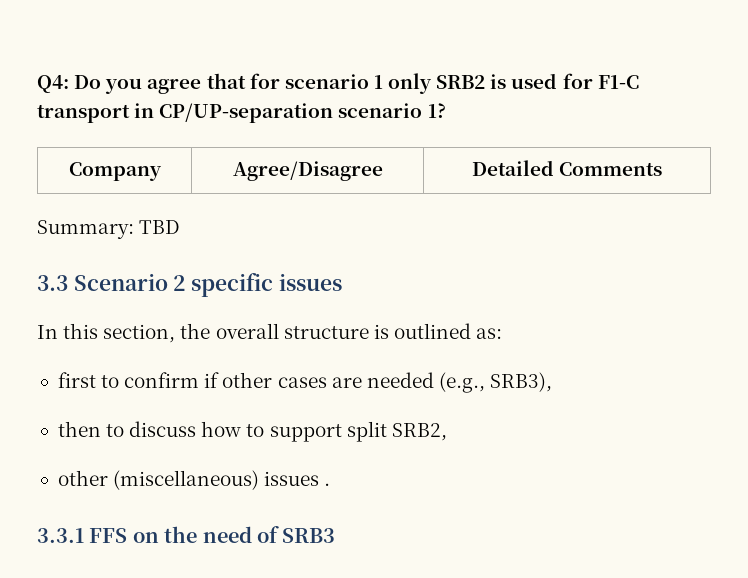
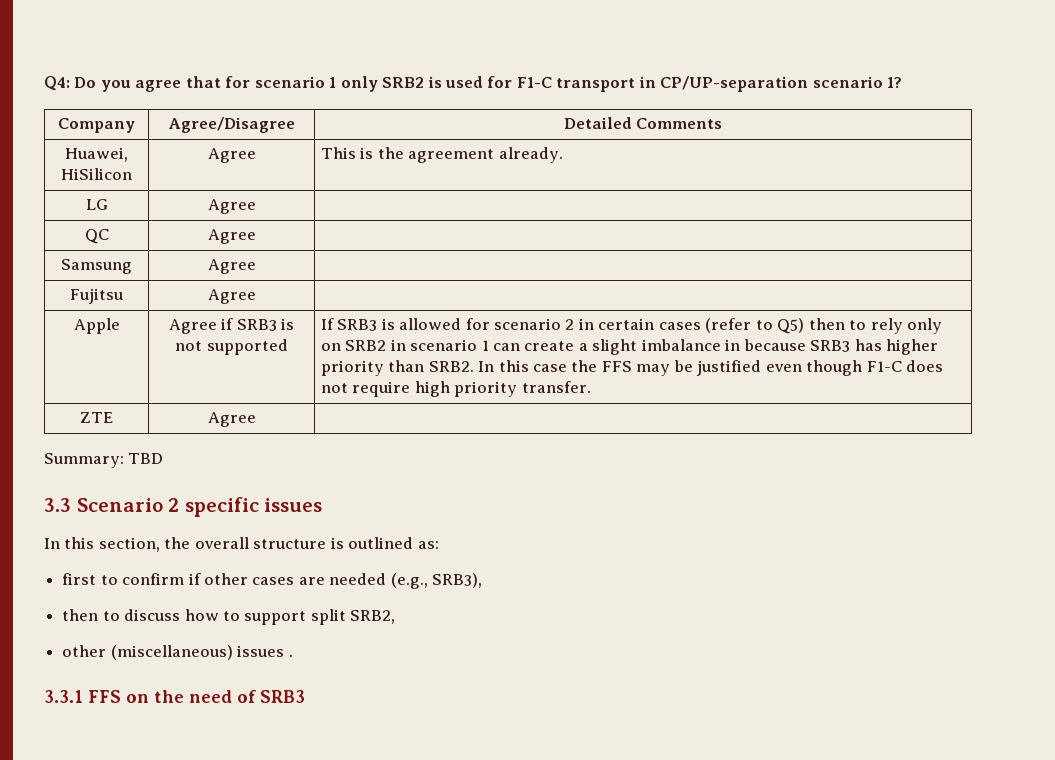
+ Huawei, HiSilicon | Agree | This is the agreement already.
+ LG | Agree |
+ QC | Agree |
+ Samsung | Agree |
+ Fujitsu | Agree |
+ Apple | Agree if SRB3 is not supported | If SRB3 is allowed for scenario 2 in certain cases (refer to Q5) then to rely only on SRB2 in scenario 1 can create a slight imbalance in because SRB3 has higher priority than SRB2. In this case the FFS may be justified even though F1-C does not require high priority transfer.
+ ZTE | Agree |

